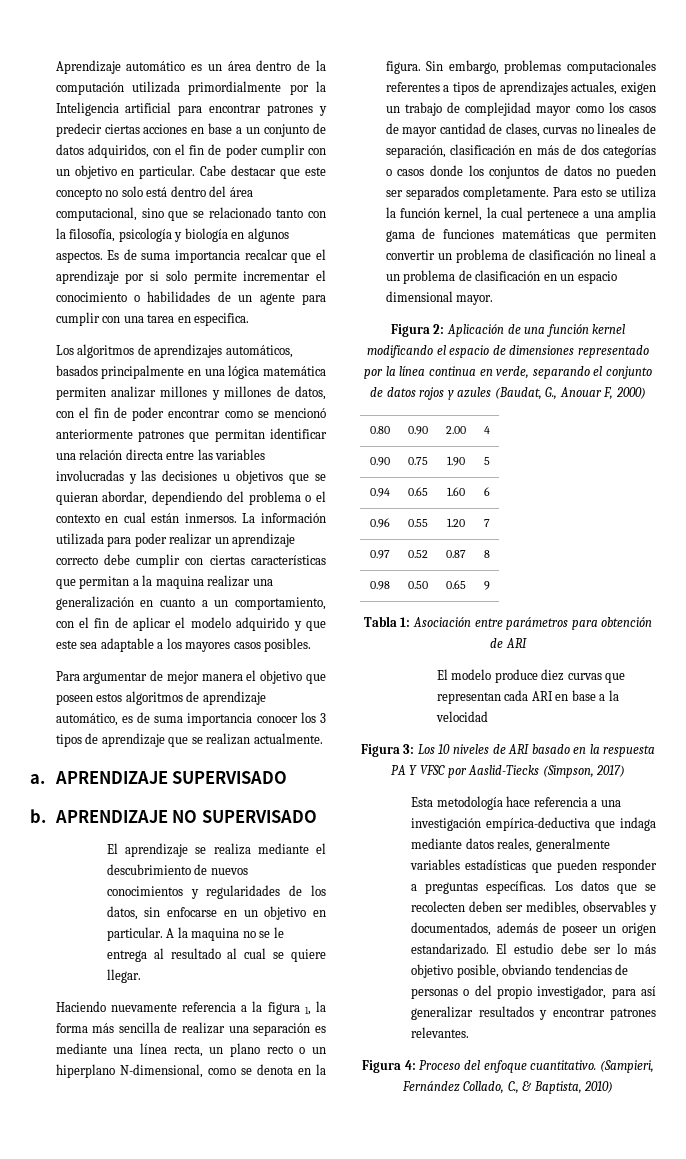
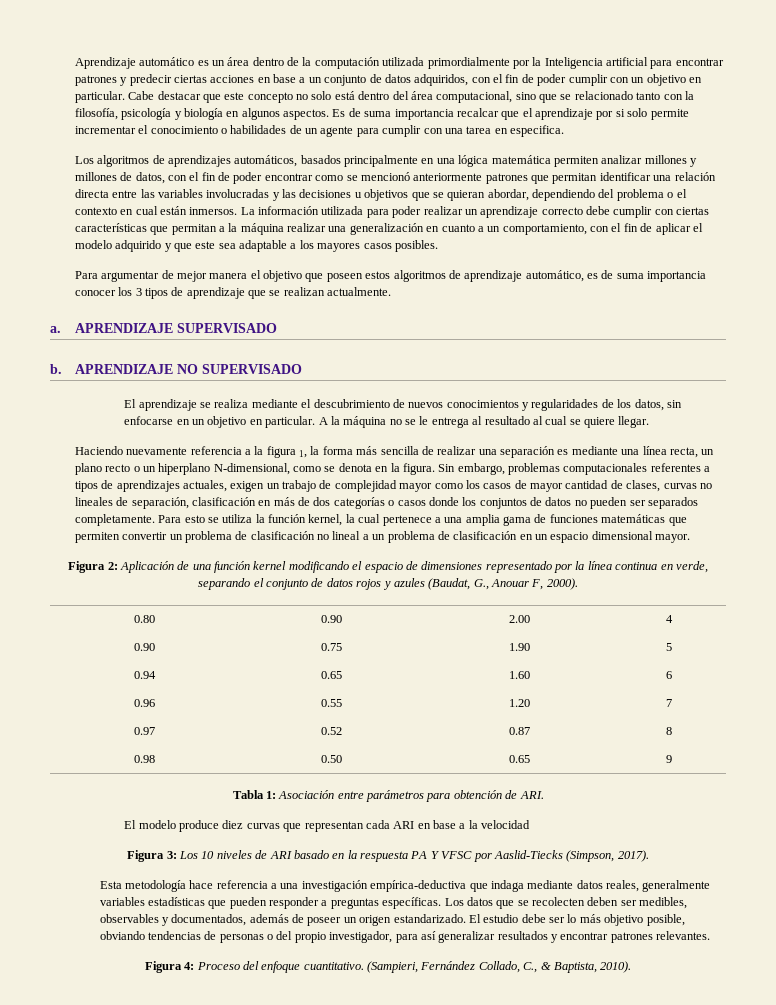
- La información utilizada para poder realizar un aprendizaje correcto debe cumplir con ciertas características que permitan a la maquina realizar una generalización en cuanto a un comportamiento, con el fin de aplicar el modelo adquirido y que este sea adaptable a los mayores casos posibles.
+ La información utilizada para poder realizar un aprendizaje correcto debe cumplir con ciertas características que permitan a la máquina realizar una generalización en cuanto a un comportamiento, con el fin de aplicar el modelo adquirido y que este sea adaptable a los mayores casos posibles.
- A la maquina no se le entrega al resultado al cual se quiere llegar.
+ A la máquina no se le entrega al resultado al cual se quiere llegar.
- Figura 2: Aplicación de una función kernel modificando el espacio de dimensiones representado por la línea continua en verde, separando el conjunto de datos rojos y azules (Baudat, G., Anouar F, 2000)
+ Figura 2: Aplicación de una función kernel modificando el espacio de dimensiones representado por la línea continua en verde, separando el conjunto de datos rojos y azules (Baudat, G., Anouar F, 2000).
- Tabla 1: Asociación entre parámetros para obtención de ARI
+ Tabla 1: Asociación entre parámetros para obtención de ARI.
- Figura 3: Los 10 niveles de ARI basado en la respuesta PA Y VFSC por Aaslid-Tiecks (Simpson, 2017)
+ Figura 3: Los 10 niveles de ARI basado en la respuesta PA Y VFSC por Aaslid-Tiecks (Simpson, 2017).
- (Sampieri, Fernández Collado, C., & Baptista, 2010)
+ (Sampieri, Fernández Collado, C., & Baptista, 2010).

